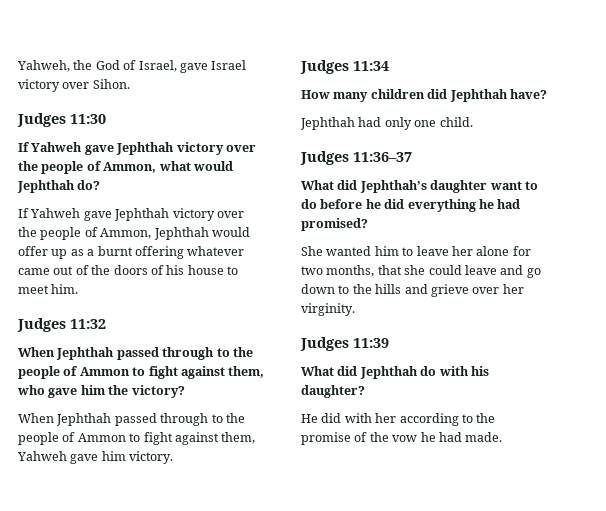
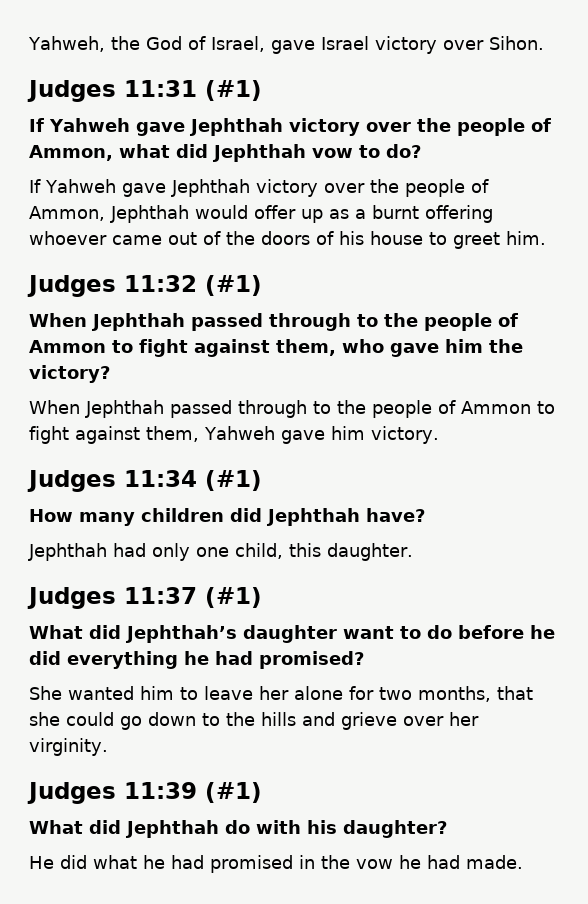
- Judges 11:30
+ Judges 11:31 (#1)
- If Yahweh gave Jephthah victory over the people of Ammon, what would Jephthah do?
+ If Yahweh gave Jephthah victory over the people of Ammon, what did Jephthah vow to do?
- If Yahweh gave Jephthah victory over the people of Ammon, Jephthah would offer up as a burnt offering whatever came out of the doors of his house to meet him.
+ If Yahweh gave Jephthah victory over the people of Ammon, Jephthah would offer up as a burnt offering whoever came out of the doors of his house to greet him.
- Judges 11:32
+ Judges 11:32 (#1)
- Judges 11:34
+ Judges 11:34 (#1)
- Jephthah had only one child.
- Judges 11:36–37
+ Jephthah had only one child, this daughter.
+ Judges 11:37 (#1)
- She wanted him to leave her alone for two months, that she could leave and go down to the hills and grieve over her virginity.
+ She wanted him to leave her alone for two months, that she could go down to the hills and grieve over her virginity.
- Judges 11:39
+ Judges 11:39 (#1)
- He did with her according to the promise of the vow he had made.
+ He did what he had promised in the vow he had made.

